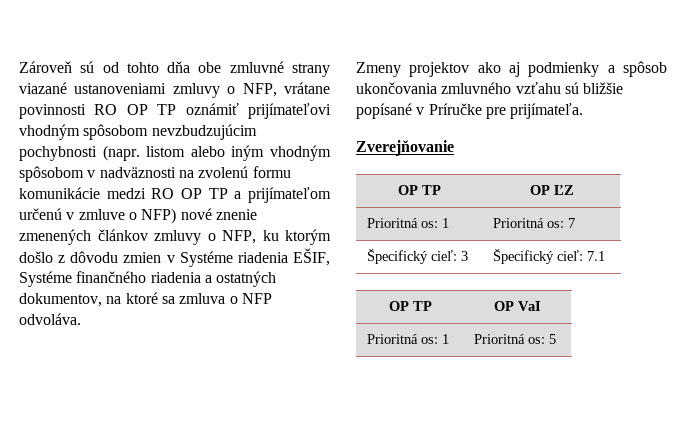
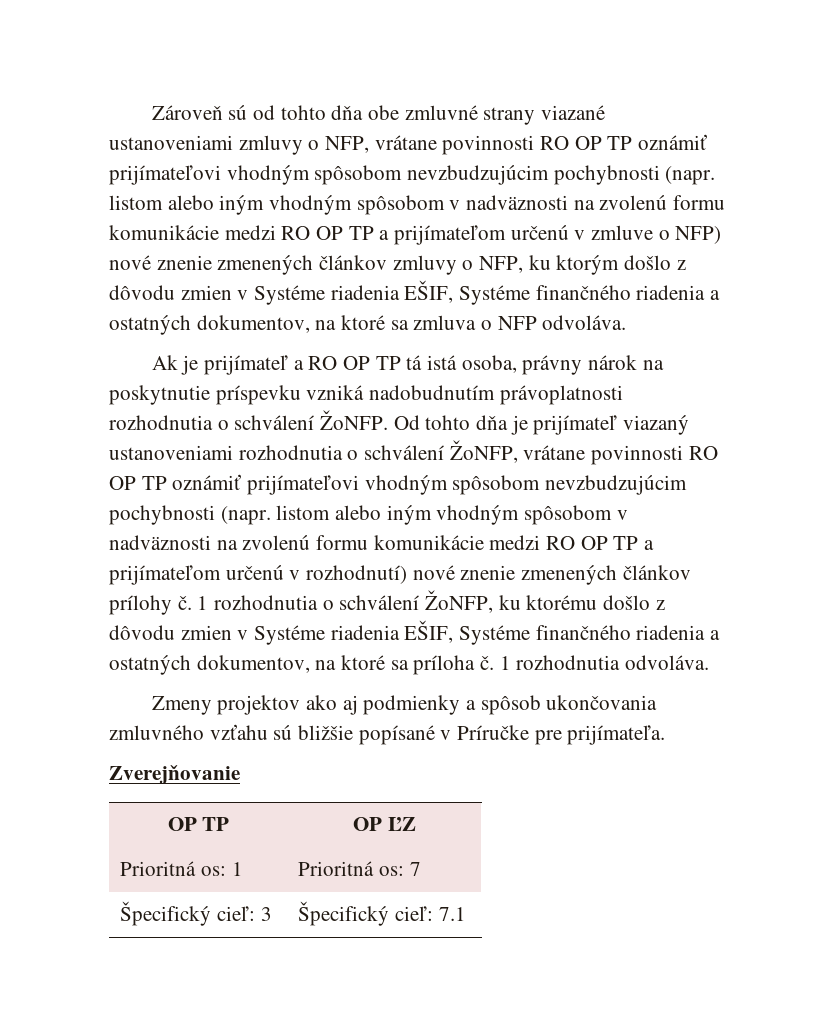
+ Ak je prijímateľ a RO OP TP tá istá osoba, právny nárok na poskytnutie príspevku vzniká nadobudnutím právoplatnosti rozhodnutia o schválení ŽoNFP. Od tohto dňa je prijímateľ viazaný ustanoveniami rozhodnutia o schválení ŽoNFP, vrátane povinnosti RO OP TP oznámiť prijímateľovi vhodným spôsobom nevzbudzujúcim pochybnosti (napr. listom alebo iným vhodným spôsobom v nadväznosti na zvolenú formu komunikácie medzi RO OP TP a prijímateľom určenú v rozhodnutí) nové znenie zmenených článkov prílohy č. 1 rozhodnutia o schválení ŽoNFP, ku ktorému došlo z dôvodu zmien v Systéme riadenia EŠIF, Systéme finančného riadenia a ostatných dokumentov, na ktoré sa príloha č. 1 rozhodnutia odvoláva.
- OP TP | OP VaI
- Prioritná os: 1 | Prioritná os: 5

